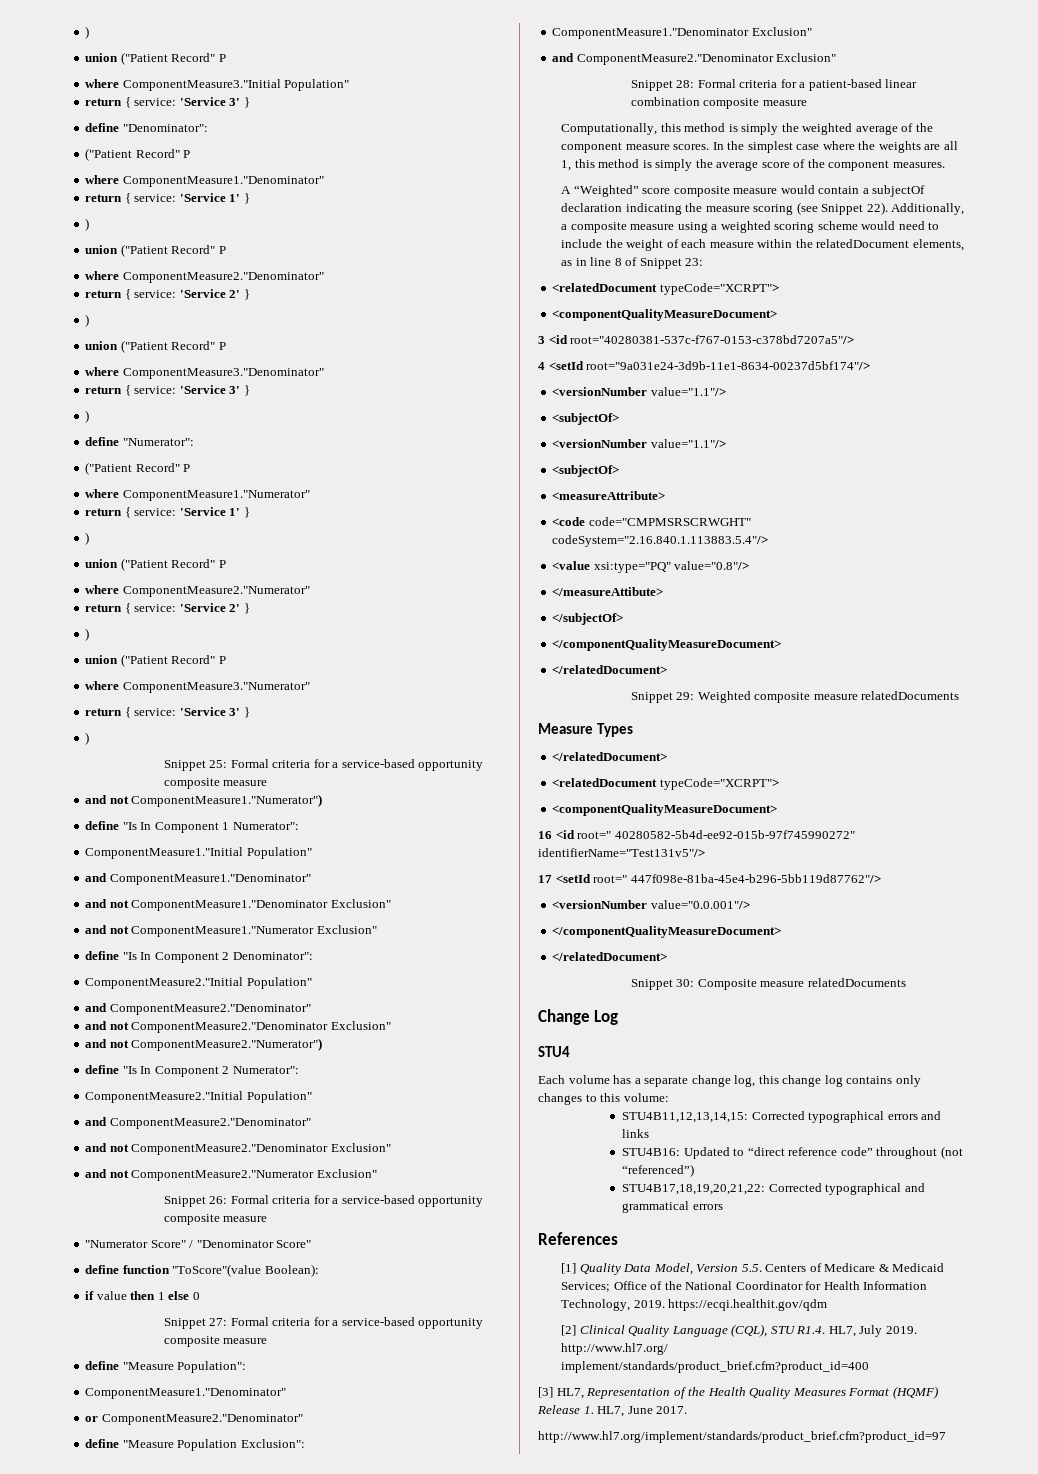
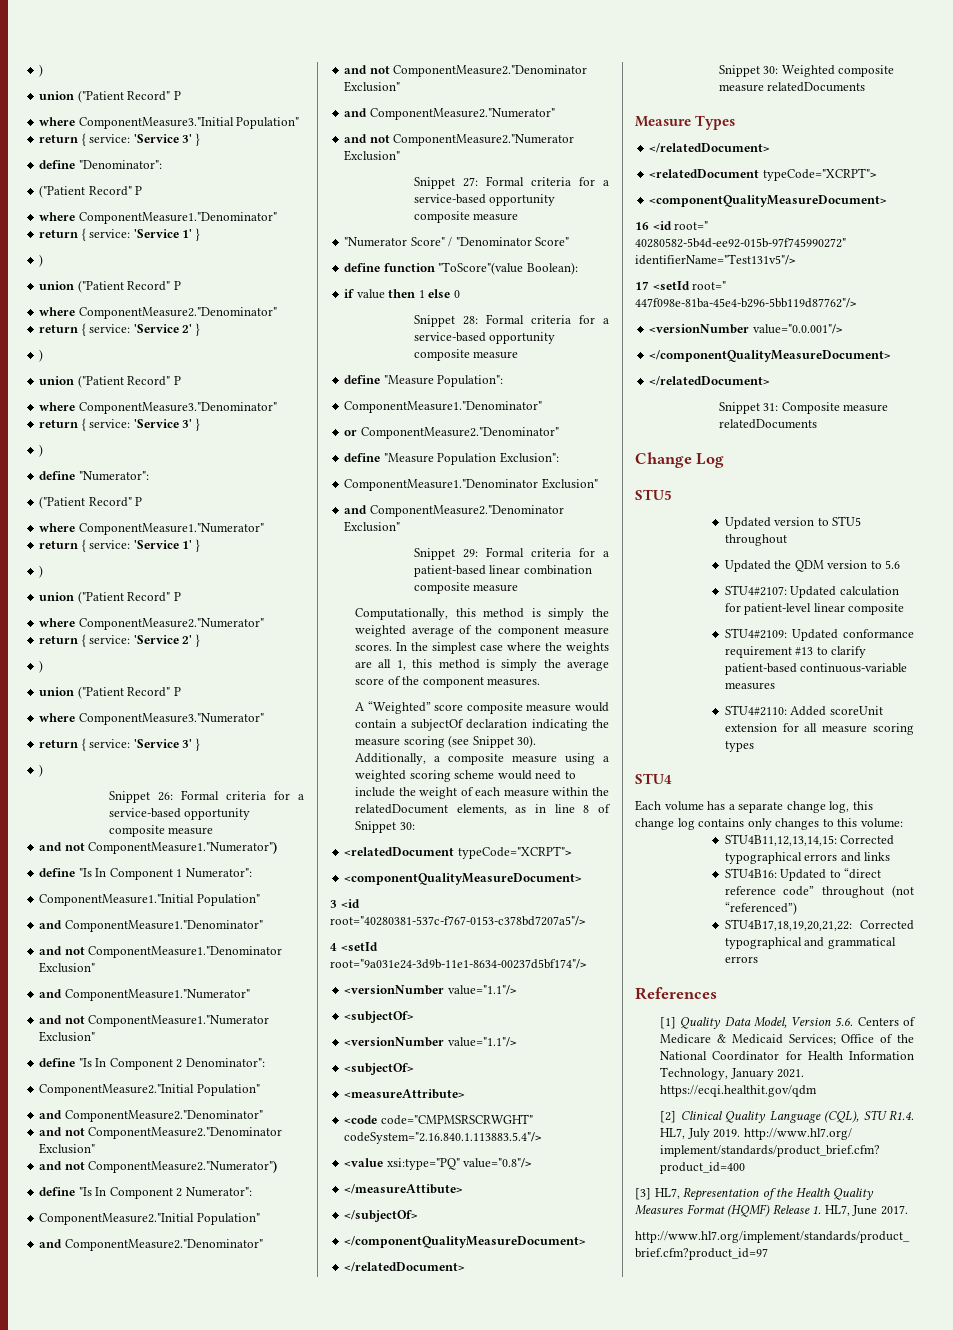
- Snippet 25: Formal criteria for a service-based opportunity composite measure
+ Snippet 26: Formal criteria for a service-based opportunity composite measure
+ and ComponentMeasure1."Numerator"
+ and ComponentMeasure2."Numerator"
- Snippet 26: Formal criteria for a service-based opportunity composite measure
+ Snippet 27: Formal criteria for a service-based opportunity composite measure
- Snippet 27: Formal criteria for a service-based opportunity composite measure
+ Snippet 28: Formal criteria for a service-based opportunity composite measure
- Snippet 28: Formal criteria for a patient-based linear combination composite measure
+ Snippet 29: Formal criteria for a patient-based linear combination composite measure
- A “Weighted” score composite measure would contain a subjectOf declaration indicating the measure scoring (see Snippet 22).
+ A “Weighted” score composite measure would contain a subjectOf declaration indicating the measure scoring (see Snippet 30).
- Additionally, a composite measure using a weighted scoring scheme would need to include the weight of each measure within the relatedDocument elements, as in line 8 of Snippet 23:
+ Additionally, a composite measure using a weighted scoring scheme would need to include the weight of each measure within the relatedDocument elements, as in line 8 of Snippet 30:
- Snippet 29: Weighted composite measure relatedDocuments
+ Snippet 30: Weighted composite measure relatedDocuments
- Snippet 30: Composite measure relatedDocuments
+ Snippet 31: Composite measure relatedDocuments
  Change Log
+ STU5
+ Updated version to STU5 throughout
+ Updated the QDM version to 5.6
+ STU4#2107: Updated calculation for patient-level linear composite
+ STU4#2109: Updated conformance requirement #13 to clarify patient-based continuous-variable measures
+ STU4#2110: Added scoreUnit extension for all measure scoring types
- [1] Quality Data Model, Version 5.5. Centers of Medicare & Medicaid Services; Office of the National Coordinator for Health Information Technology, 2019. https://ecqi.healthit.gov/qdm
+ [1] Quality Data Model, Version 5.6. Centers of Medicare & Medicaid Services; Office of the National Coordinator for Health Information Technology, January 2021. https://ecqi.healthit.gov/qdm

